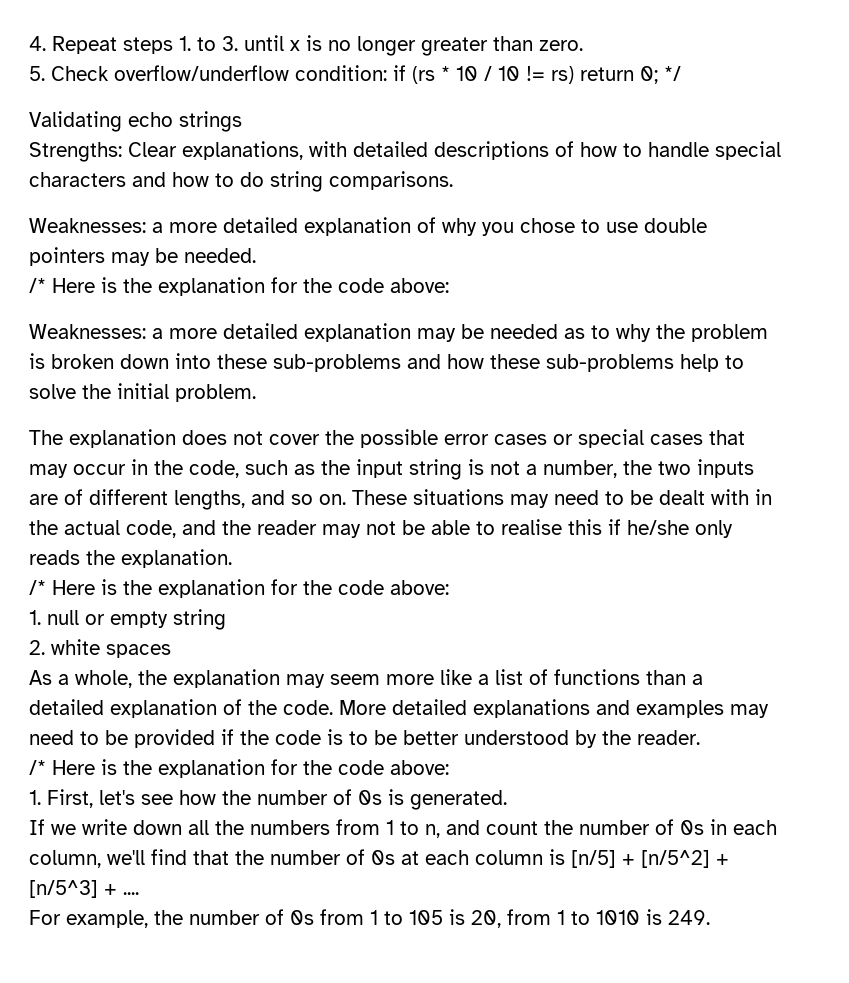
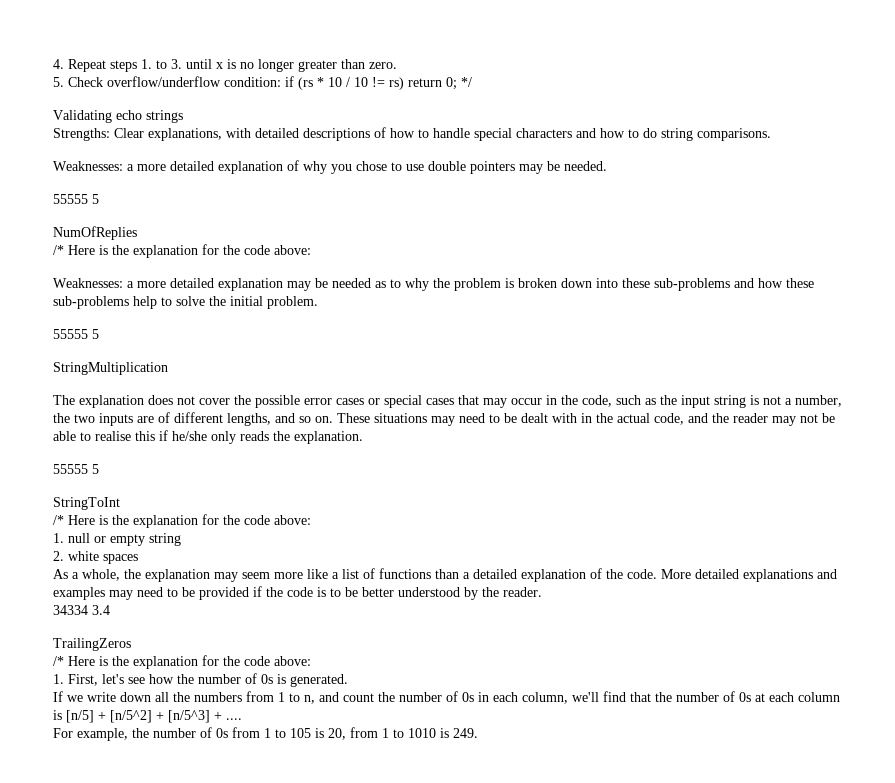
  Weaknesses: a more detailed explanation of why you chose to use double pointers may be needed.
+ 55555 5
+ NumOfReplies
  Weaknesses: a more detailed explanation may be needed as to why the problem is broken down into these sub-problems and how these sub-problems help to solve the initial problem.
+ 55555 5
+ StringMultiplication
  These situations may need to be dealt with in the actual code, and the reader may not be able to realise this if he/she only reads the explanation.
+ 55555 5
+ StringToInt
+ 34334 3.4
+ TrailingZeros

